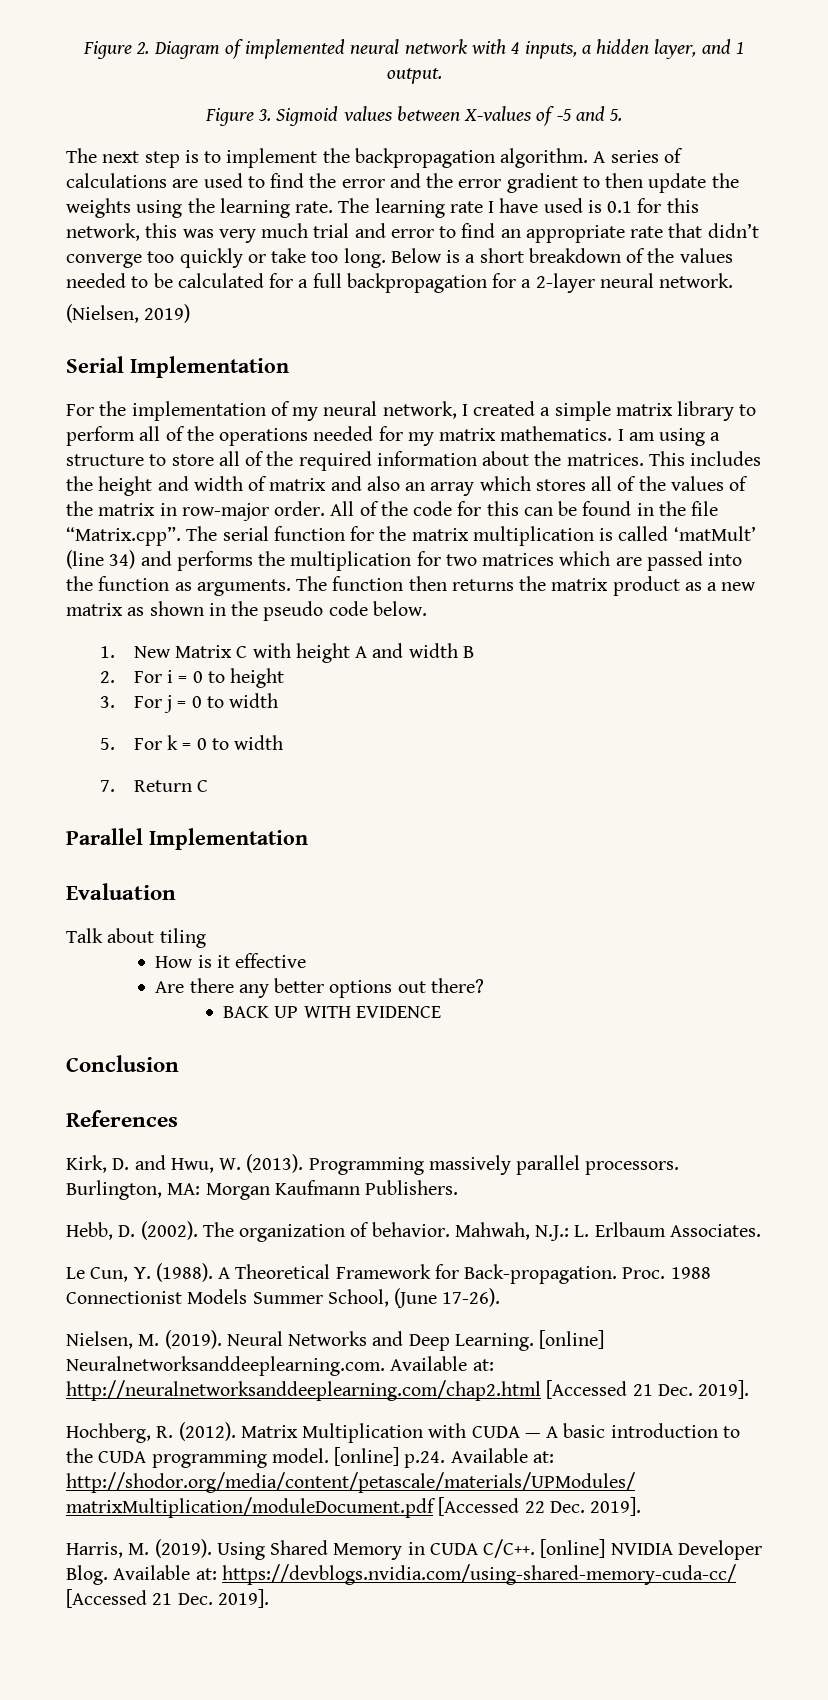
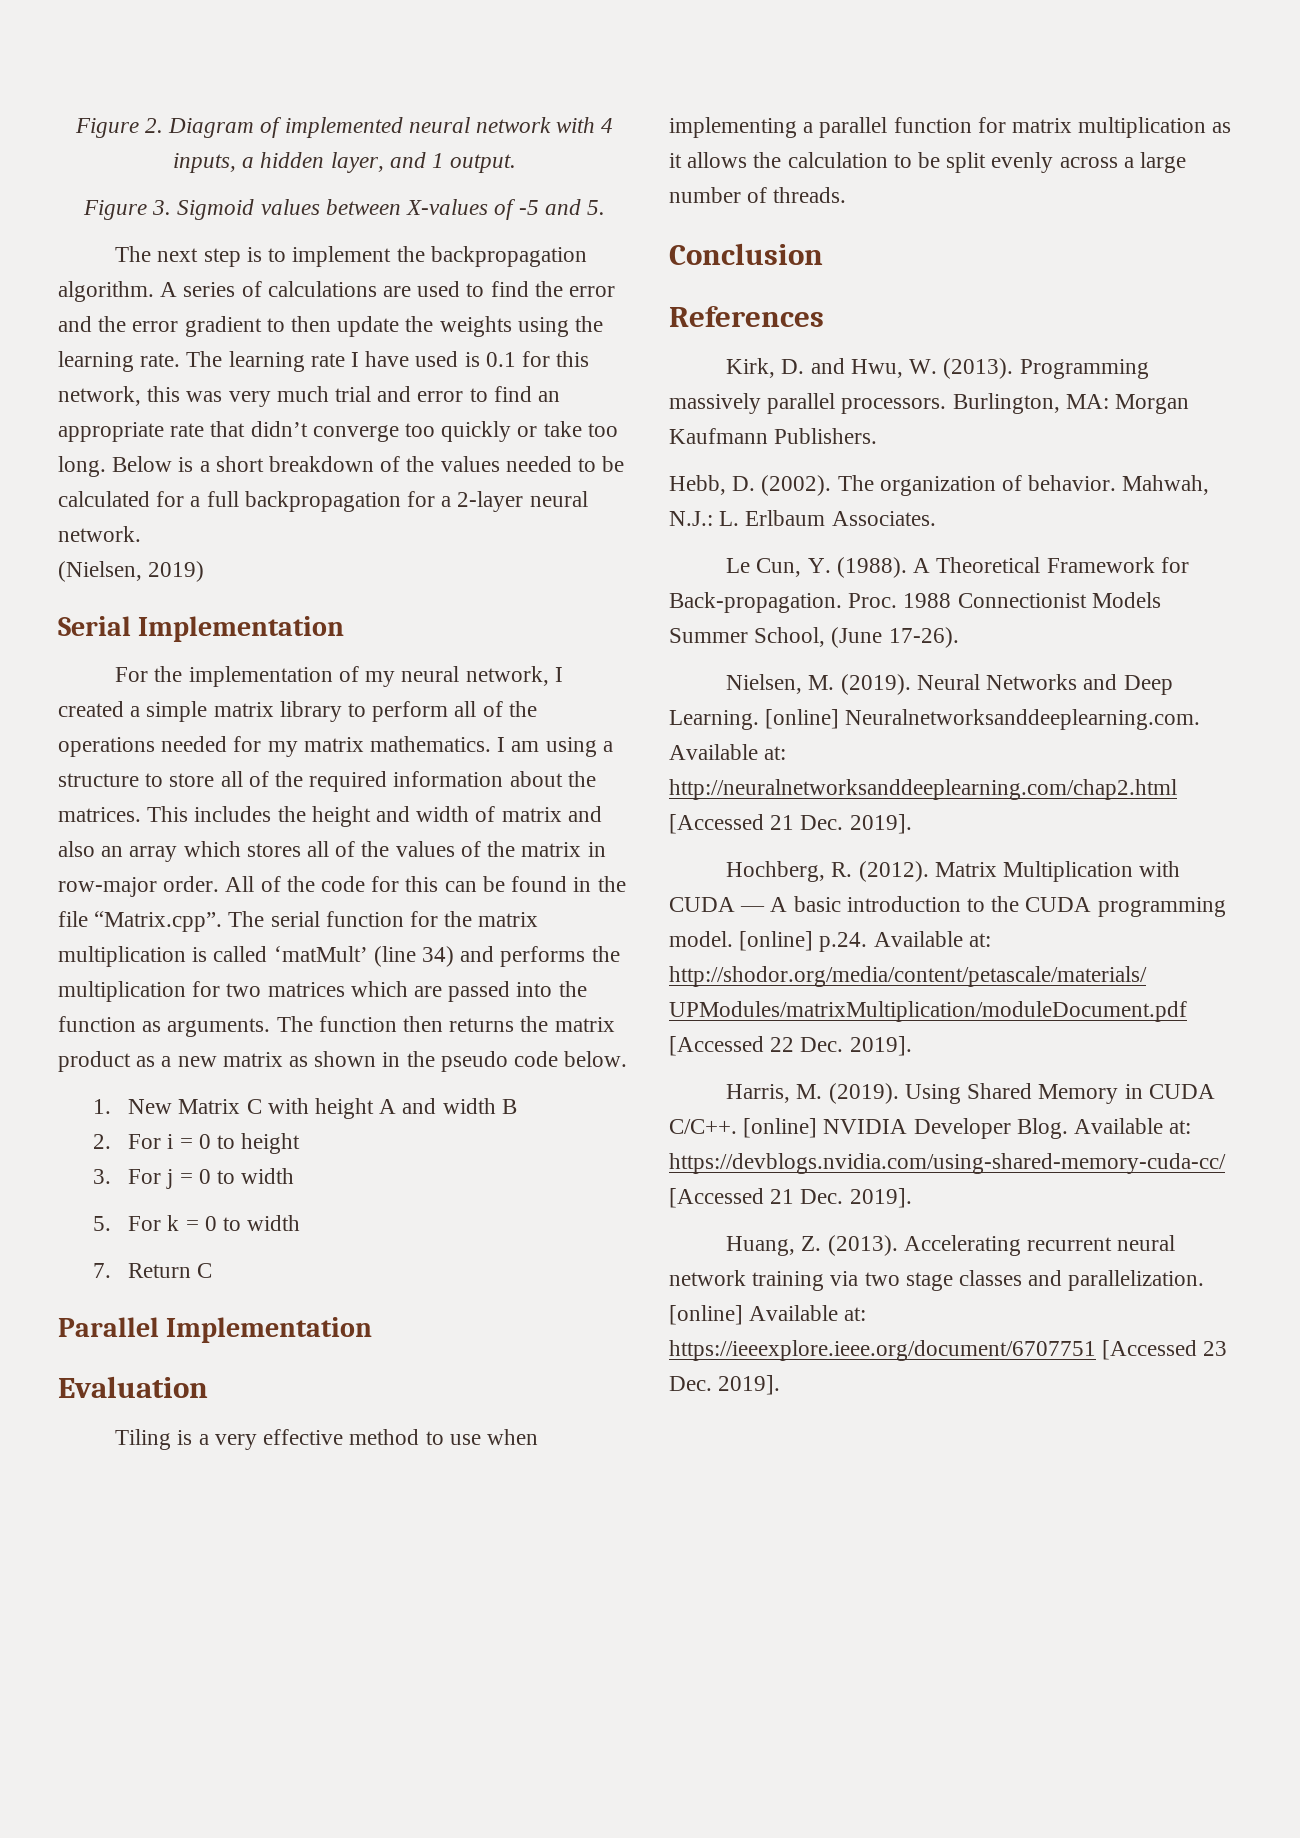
- Talk about tiling
- How is it effective
- Are there any better options out there?
- BACK UP WITH EVIDENCE
+ Tiling is a very effective method to use when implementing a parallel function for matrix multiplication as it allows the calculation to be split evenly across a large number of threads.
+ Huang, Z. (2013). Accelerating recurrent neural network training via two stage classes and parallelization. [online] Available at: https://ieeexplore.ieee.org/document/6707751 [Accessed 23 Dec. 2019].

